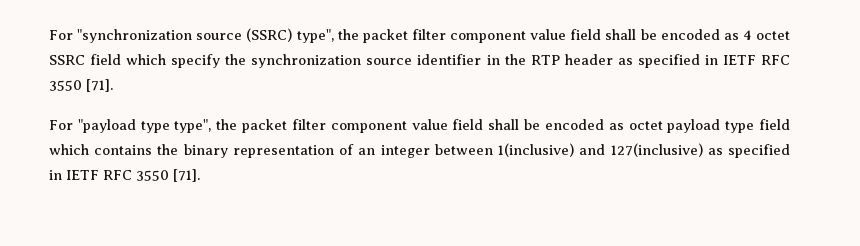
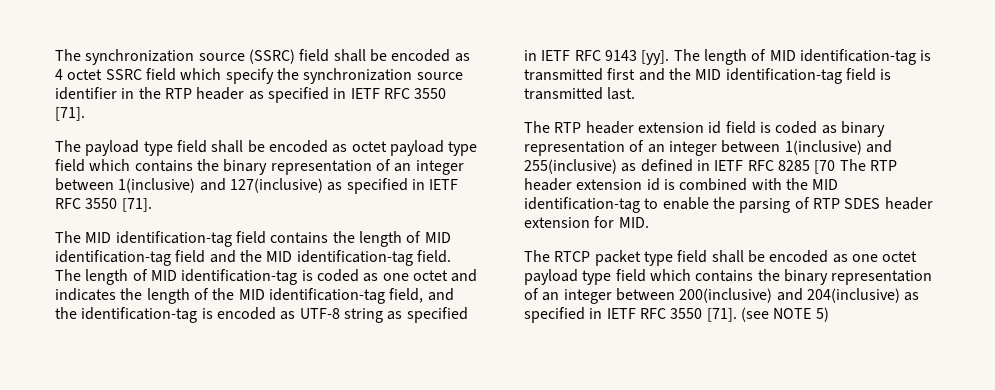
- For "synchronization source (SSRC) type", the packet filter component value field shall be encoded as 4 octet SSRC field which specify the synchronization source identifier in the RTP header as specified in IETF RFC 3550 [71].
+ The synchronization source (SSRC) field shall be encoded as 4 octet SSRC field which specify the synchronization source identifier in the RTP header as specified in IETF RFC 3550 [71].
- For "payload type type", the packet filter component value field shall be encoded as octet payload type field which contains the binary representation of an integer between 1(inclusive) and 127(inclusive) as specified in IETF RFC 3550 [71].
+ The payload type field shall be encoded as octet payload type field which contains the binary representation of an integer between 1(inclusive) and 127(inclusive) as specified in IETF RFC 3550 [71].
+ The MID identification-tag field contains the length of MID identification-tag field and the MID identification-tag field. The length of MID identification-tag is coded as one octet and indicates the length of the MID identification-tag field, and the identification-tag is encoded as UTF-8 string as specified in IETF RFC 9143 [yy]. The length of MID identification-tag is transmitted first and the MID identification-tag field is transmitted last.
+ The RTP header extension id field is coded as binary representation of an integer between 1(inclusive) and 255(inclusive) as defined in IETF RFC 8285 [70 The RTP header extension id is combined with the MID identification-tag to enable the parsing of RTP SDES header extension for MID.
+ The RTCP packet type field shall be encoded as one octet payload type field which contains the binary representation of an integer between 200(inclusive) and 204(inclusive) as specified in IETF RFC 3550 [71]. (see NOTE 5)

